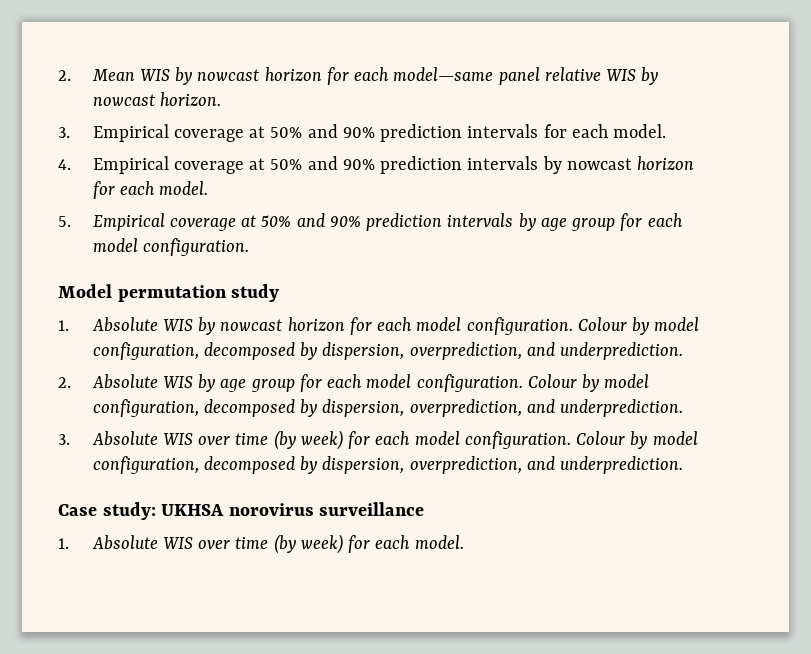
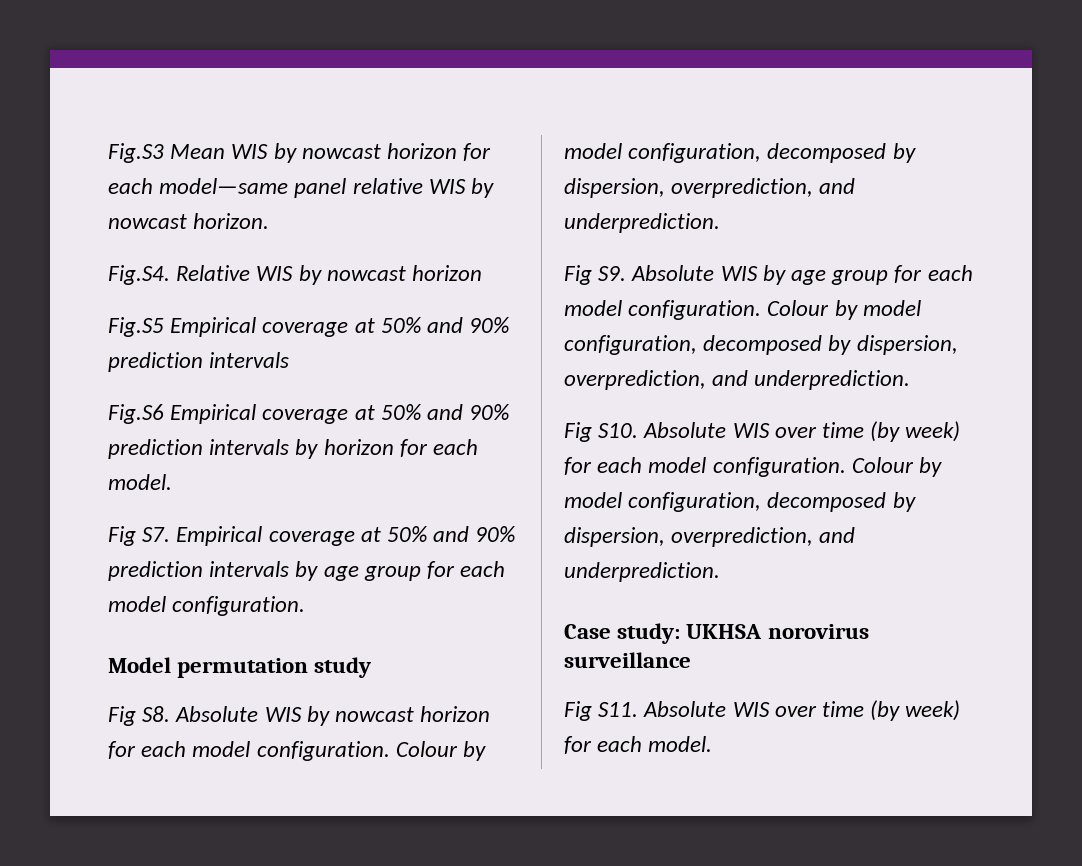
- 2. Mean WIS by nowcast horizon for each model—same panel relative WIS by nowcast horizon.
+ Fig.S3 Mean WIS by nowcast horizon for each model—same panel relative WIS by nowcast horizon.
- 3. Empirical coverage at 50% and 90% prediction intervals for each model.
- 4. Empirical coverage at 50% and 90% prediction intervals by nowcast horizon for each model.
+ Fig.S4. Relative WIS by nowcast horizon
+ Fig.S5 Empirical coverage at 50% and 90% prediction intervals
+ Fig.S6 Empirical coverage at 50% and 90% prediction intervals by horizon for each model.
- 5. Empirical coverage at 50% and 90% prediction intervals by age group for each model configuration.
+ Fig S7. Empirical coverage at 50% and 90% prediction intervals by age group for each model configuration.
- 1. Absolute WIS by nowcast horizon for each model configuration.
+ Fig S8. Absolute WIS by nowcast horizon for each model configuration.
- 2. Absolute WIS by age group for each model configuration.
+ Fig S9. Absolute WIS by age group for each model configuration.
- 3. Absolute WIS over time (by week) for each model configuration.
+ Fig S10. Absolute WIS over time (by week) for each model configuration.
- 1. Absolute WIS over time (by week) for each model.
+ Fig S11. Absolute WIS over time (by week) for each model.

